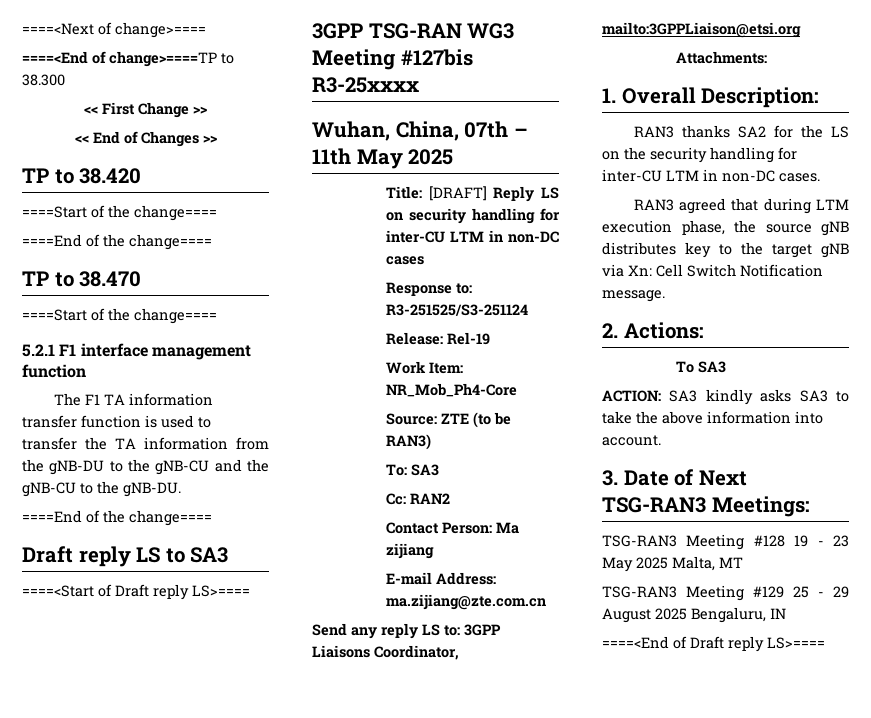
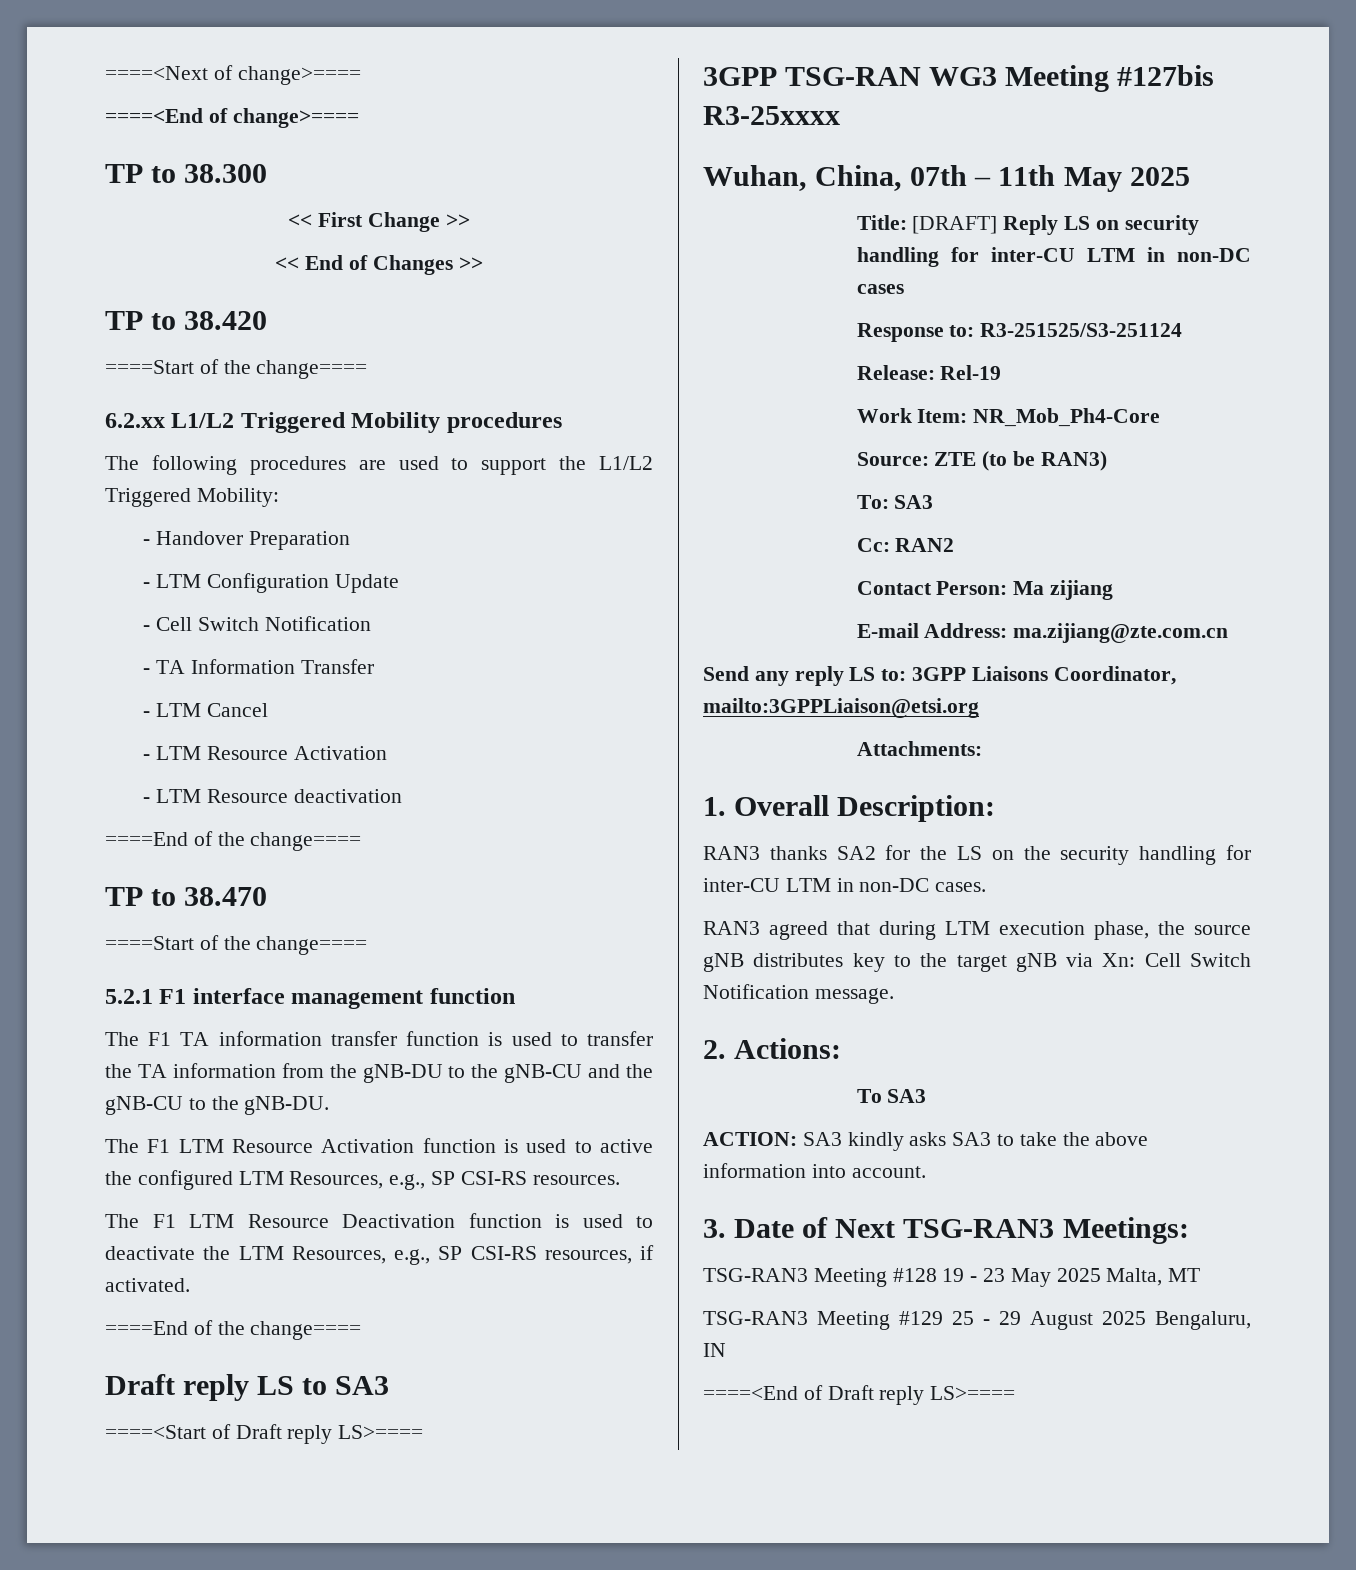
- ====<End of change>====TP to 38.300
+ ====<End of change>====
+ TP to 38.300
+ 6.2.xx L1/L2 Triggered Mobility procedures
+ The following procedures are used to support the L1/L2 Triggered Mobility:
+ - Handover Preparation
+ - LTM Configuration Update
+ - Cell Switch Notification
+ - TA Information Transfer
+ - LTM Cancel
+ - LTM Resource Activation
+ - LTM Resource deactivation
+ The F1 LTM Resource Activation function is used to active the configured LTM Resources, e.g., SP CSI-RS resources.
+ The F1 LTM Resource Deactivation function is used to deactivate the LTM Resources, e.g., SP CSI-RS resources, if activated.

